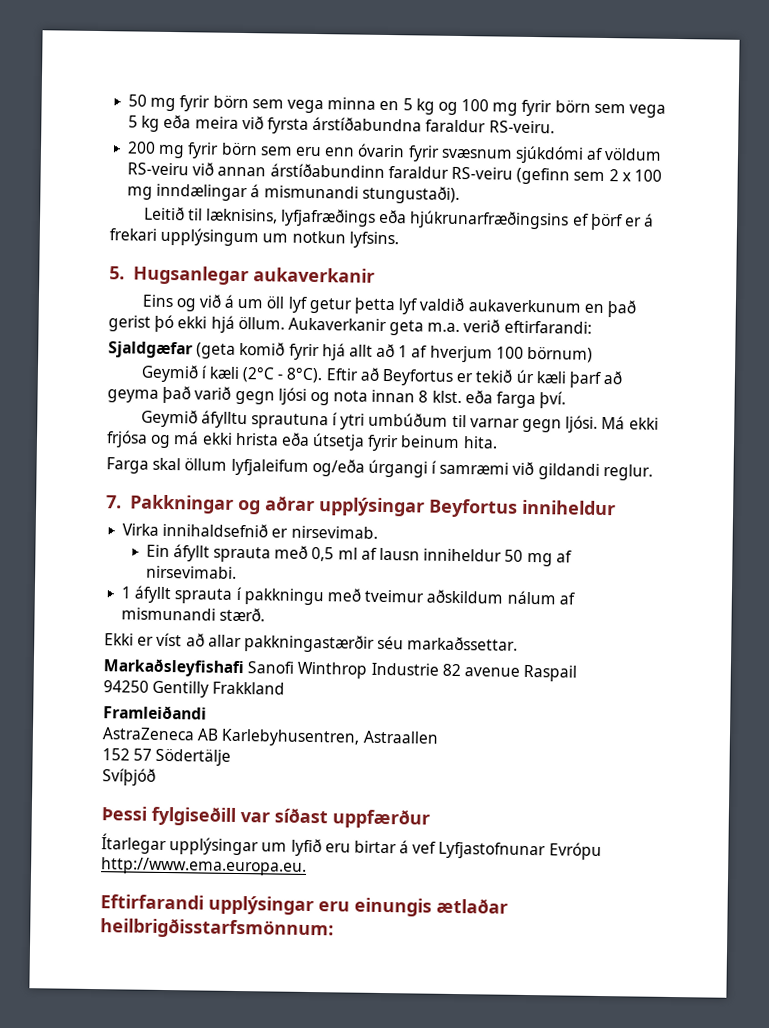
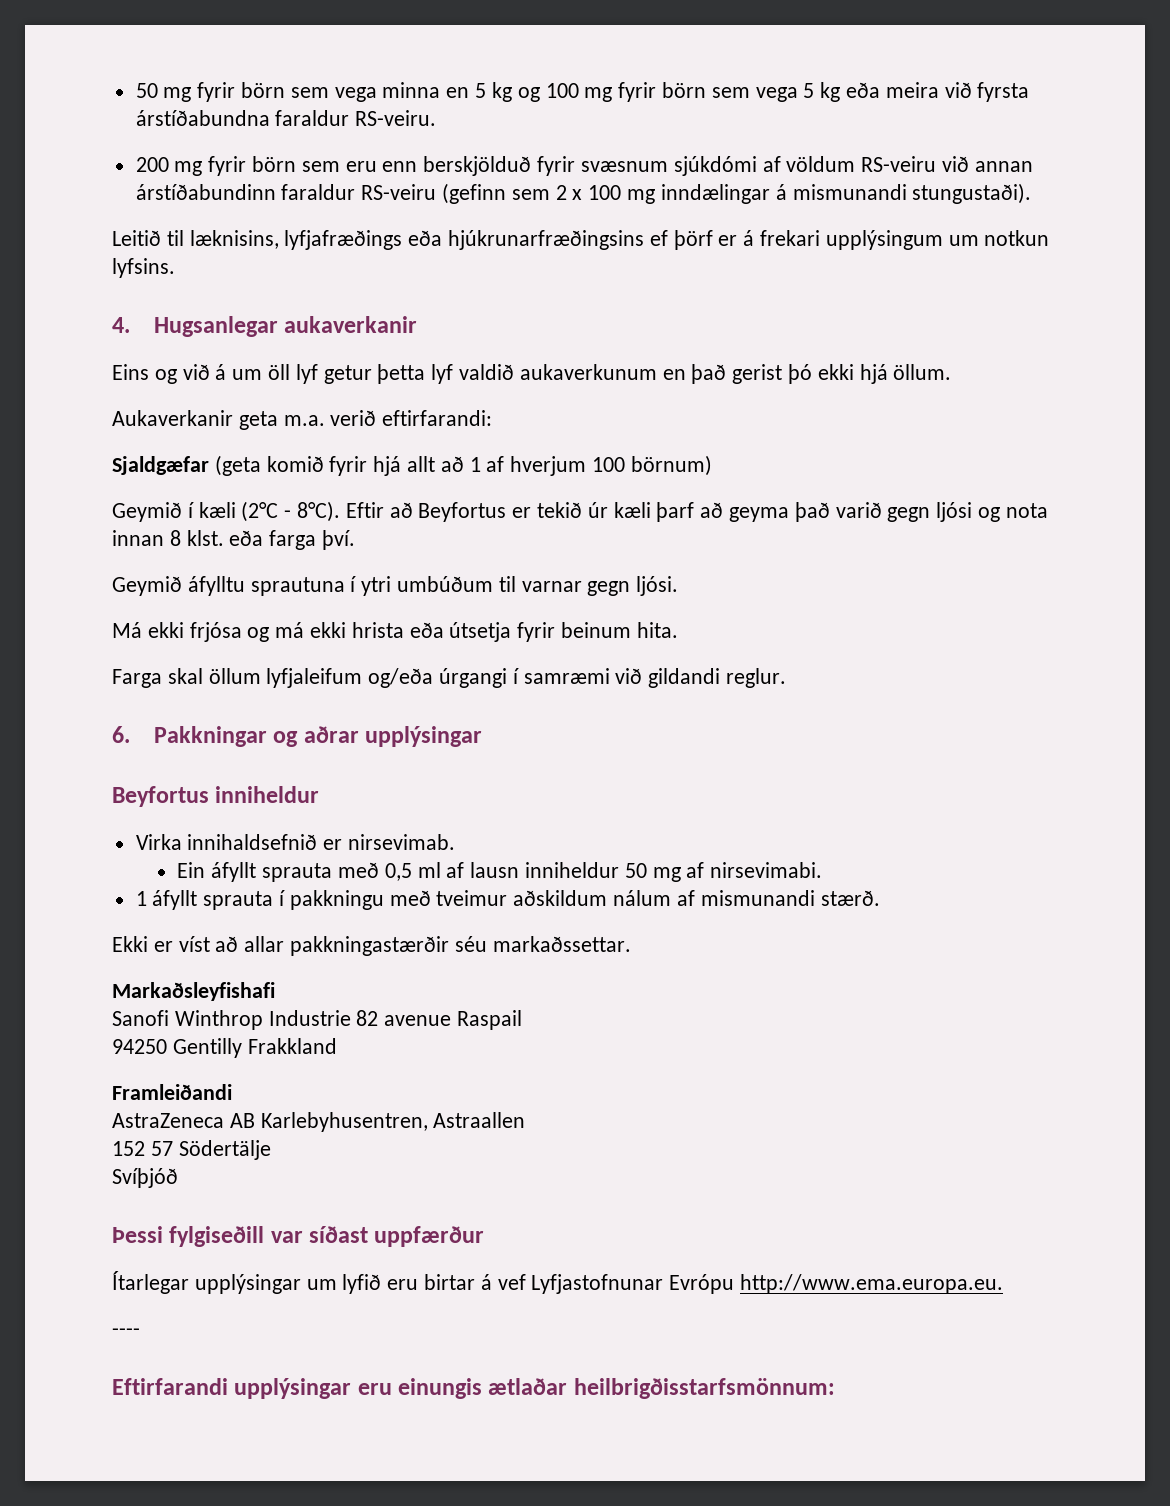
- 200 mg fyrir börn sem eru enn óvarin fyrir svæsnum sjúkdómi af völdum RS-veiru við annan árstíðabundinn faraldur RS-veiru (gefinn sem 2 x 100 mg inndælingar á mismunandi stungustaði).
+ 200 mg fyrir börn sem eru enn berskjölduð fyrir svæsnum sjúkdómi af völdum RS-veiru við annan árstíðabundinn faraldur RS-veiru (gefinn sem 2 x 100 mg inndælingar á mismunandi stungustaði).
- 5. Hugsanlegar aukaverkanir
+ 4. Hugsanlegar aukaverkanir
- Eins og við á um öll lyf getur þetta lyf valdið aukaverkunum en það gerist þó ekki hjá öllum. Aukaverkanir geta m.a. verið eftirfarandi:
+ Eins og við á um öll lyf getur þetta lyf valdið aukaverkunum en það gerist þó ekki hjá öllum.
+ Aukaverkanir geta m.a. verið eftirfarandi:
- Geymið áfylltu sprautuna í ytri umbúðum til varnar gegn ljósi. Má ekki frjósa og má ekki hrista eða útsetja fyrir beinum hita.
+ Geymið áfylltu sprautuna í ytri umbúðum til varnar gegn ljósi.
+ Má ekki frjósa og má ekki hrista eða útsetja fyrir beinum hita.
- 7. Pakkningar og aðrar upplýsingar Beyfortus inniheldur
+ 6. Pakkningar og aðrar upplýsingar
+ Beyfortus inniheldur
- Markaðsleyfishafi Sanofi Winthrop Industrie 82 avenue Raspail
+ Markaðsleyfishafi
+ Sanofi Winthrop Industrie 82 avenue Raspail
+ ----

